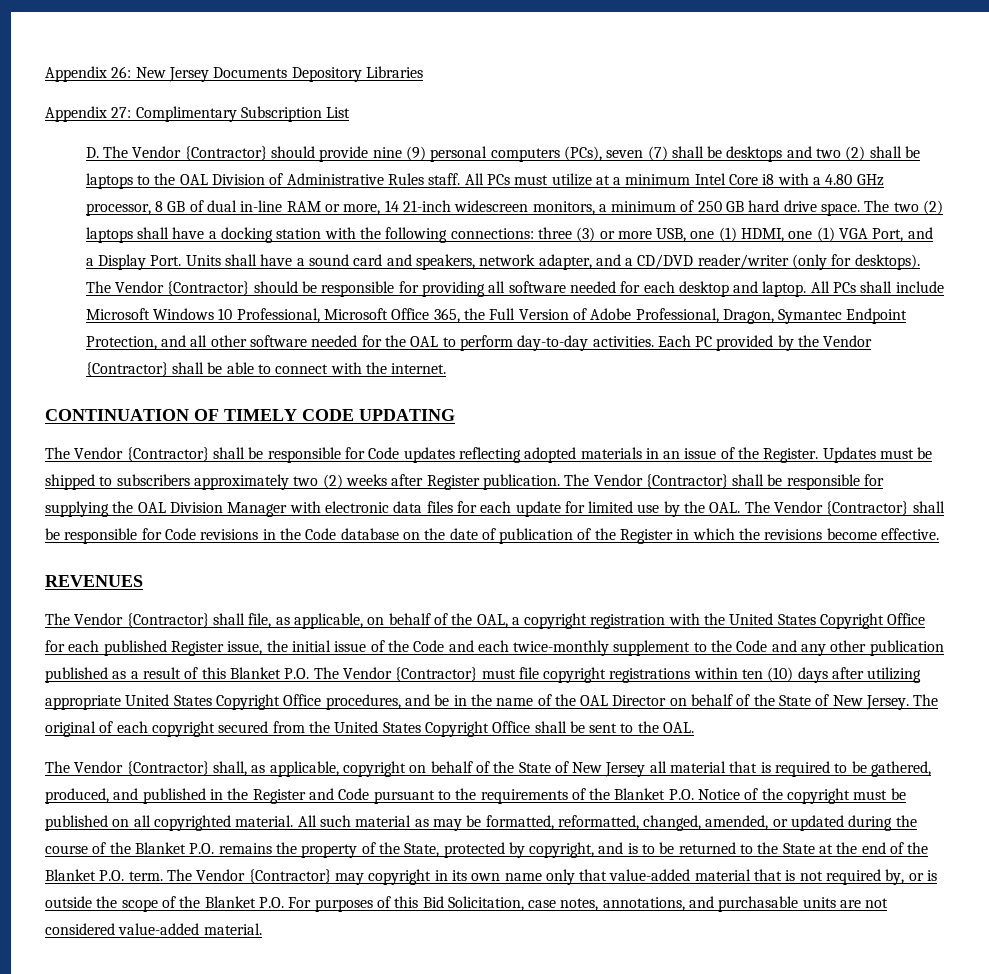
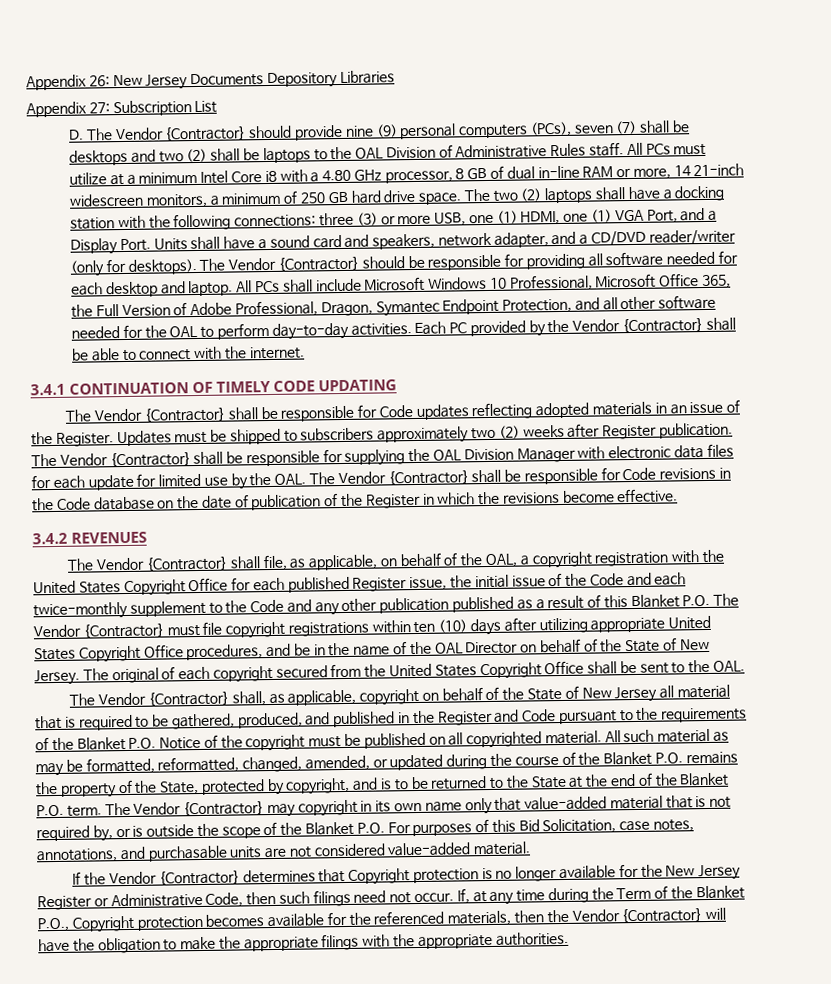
- Appendix 27: Complimentary Subscription List
+ Appendix 27: Subscription List
- CONTINUATION OF TIMELY CODE UPDATING
+ 3.4.1 CONTINUATION OF TIMELY CODE UPDATING
- REVENUES
+ 3.4.2 REVENUES
+ If the Vendor {Contractor} determines that Copyright protection is no longer available for the New Jersey Register or Administrative Code, then such filings need not occur. If, at any time during the Term of the Blanket P.O., Copyright protection becomes available for the referenced materials, then the Vendor {Contractor} will have the obligation to make the appropriate filings with the appropriate authorities.

